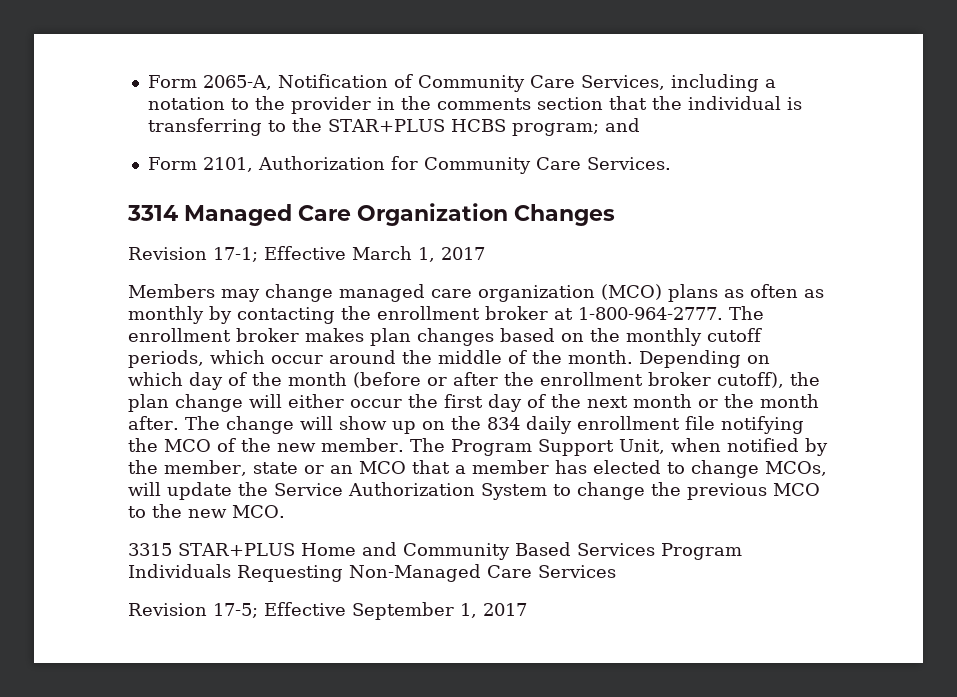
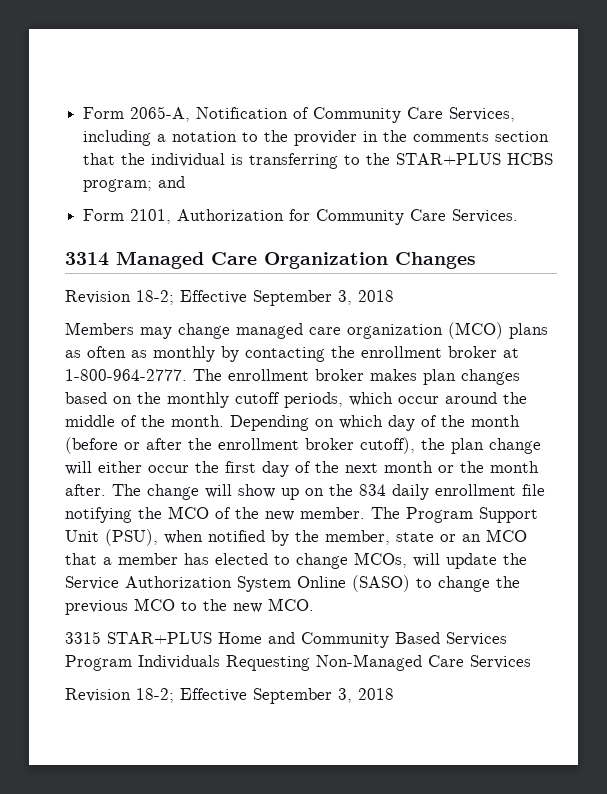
  3314 Managed Care Organization Changes
- Revision 17-1; Effective March 1, 2017
+ Revision 18-2; Effective September 3, 2018
- The Program Support Unit, when notified by the member, state or an MCO that a member has elected to change MCOs, will update the Service Authorization System to change the previous MCO to the new MCO.
+ The Program Support Unit (PSU), when notified by the member, state or an MCO that a member has elected to change MCOs, will update the Service Authorization System Online (SASO) to change the previous MCO to the new MCO.
  3315 STAR+PLUS Home and Community Based Services Program Individuals Requesting Non-Managed Care Services
- Revision 17-5; Effective September 1, 2017
+ Revision 18-2; Effective September 3, 2018

